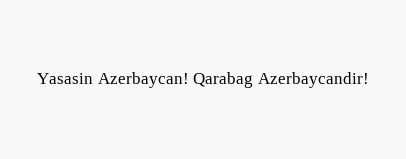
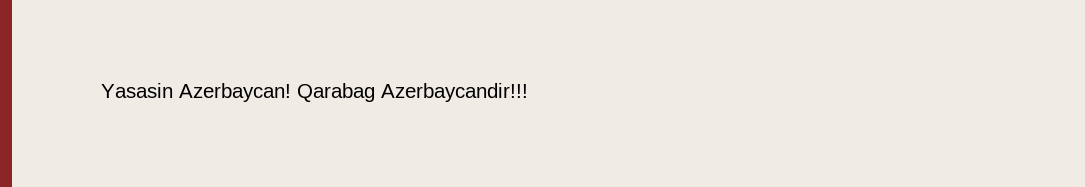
- Qarabag Azerbaycandir!
+ Qarabag Azerbaycandir!!!

